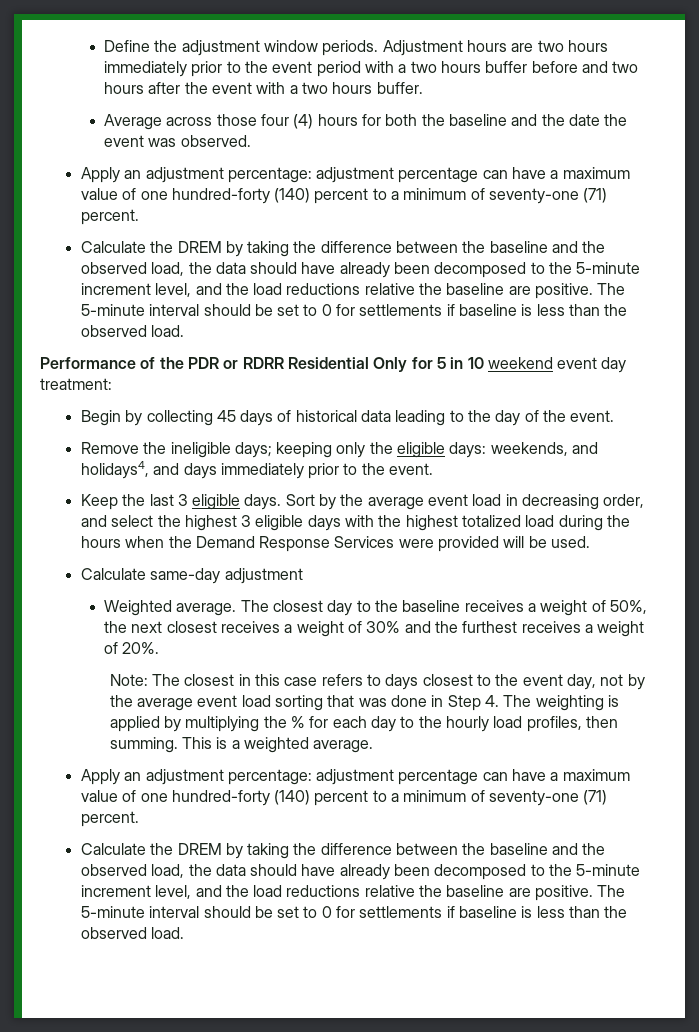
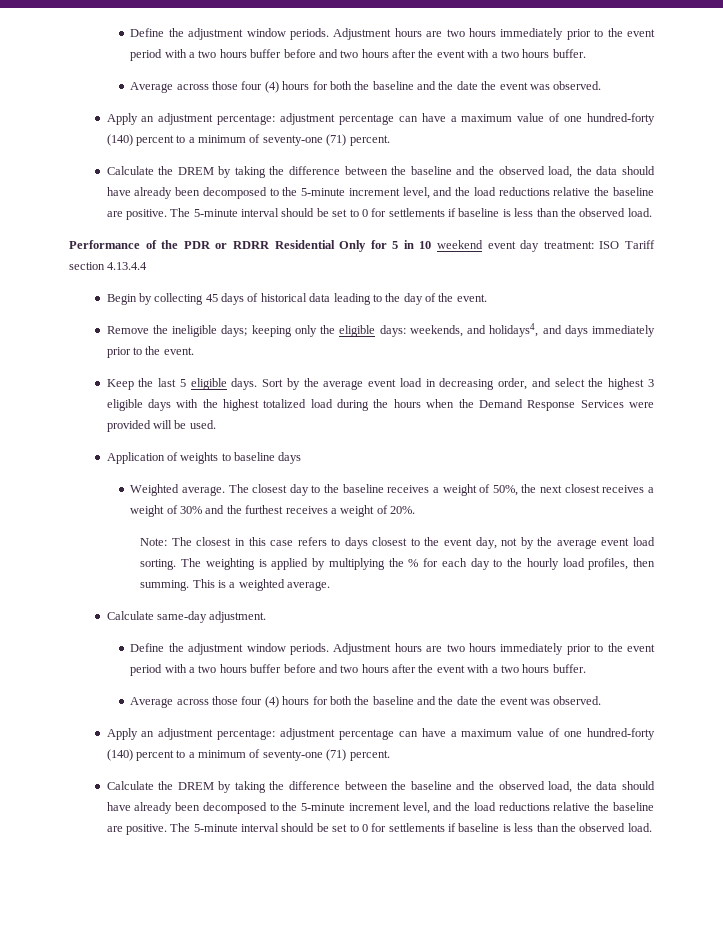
- Performance of the PDR or RDRR Residential Only for 5 in 10 weekend event day treatment:
+ Performance of the PDR or RDRR Residential Only for 5 in 10 weekend event day treatment: ISO Tariff section 4.13.4.4
- Keep the last 3 eligible days.
+ Keep the last 5 eligible days.
- Calculate same-day adjustment
+ Application of weights to baseline days
- Note: The closest in this case refers to days closest to the event day, not by the average event load sorting that was done in Step 4. The weighting is applied by multiplying the % for each day to the hourly load profiles, then summing.
+ Note: The closest in this case refers to days closest to the event day, not by the average event load sorting. The weighting is applied by multiplying the % for each day to the hourly load profiles, then summing.
+ Calculate same-day adjustment.
+ Define the adjustment window periods. Adjustment hours are two hours immediately prior to the event period with a two hours buffer before and two hours after the event with a two hours buffer.
+ Average across those four (4) hours for both the baseline and the date the event was observed.

